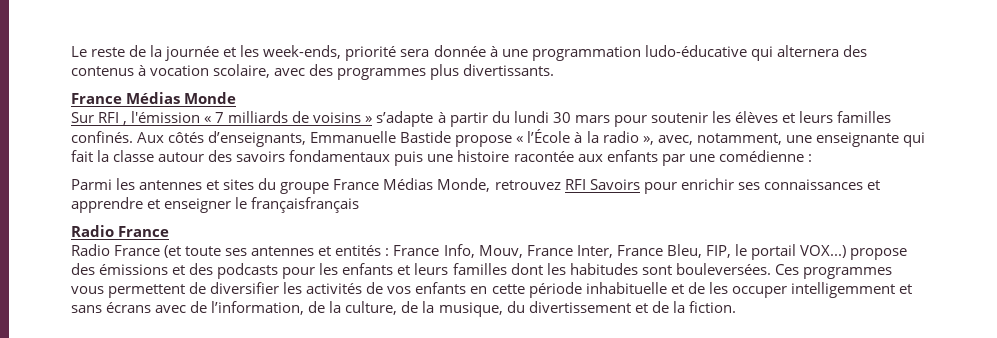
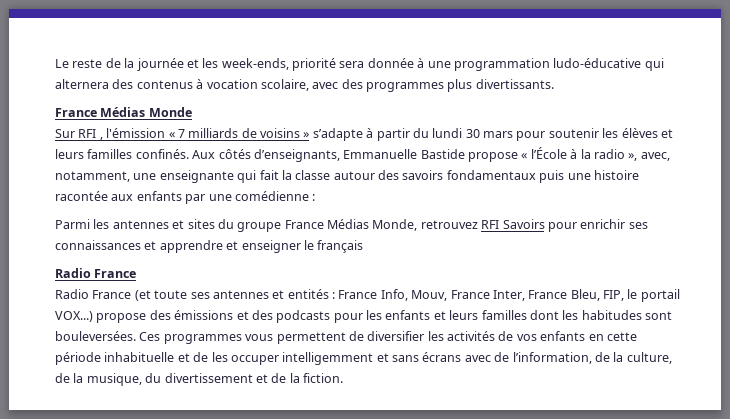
- Parmi les antennes et sites du groupe France Médias Monde, retrouvez RFI Savoirs pour enrichir ses connaissances et apprendre et enseigner le françaisfrançais
+ Parmi les antennes et sites du groupe France Médias Monde, retrouvez RFI Savoirs pour enrichir ses connaissances et apprendre et enseigner le français

